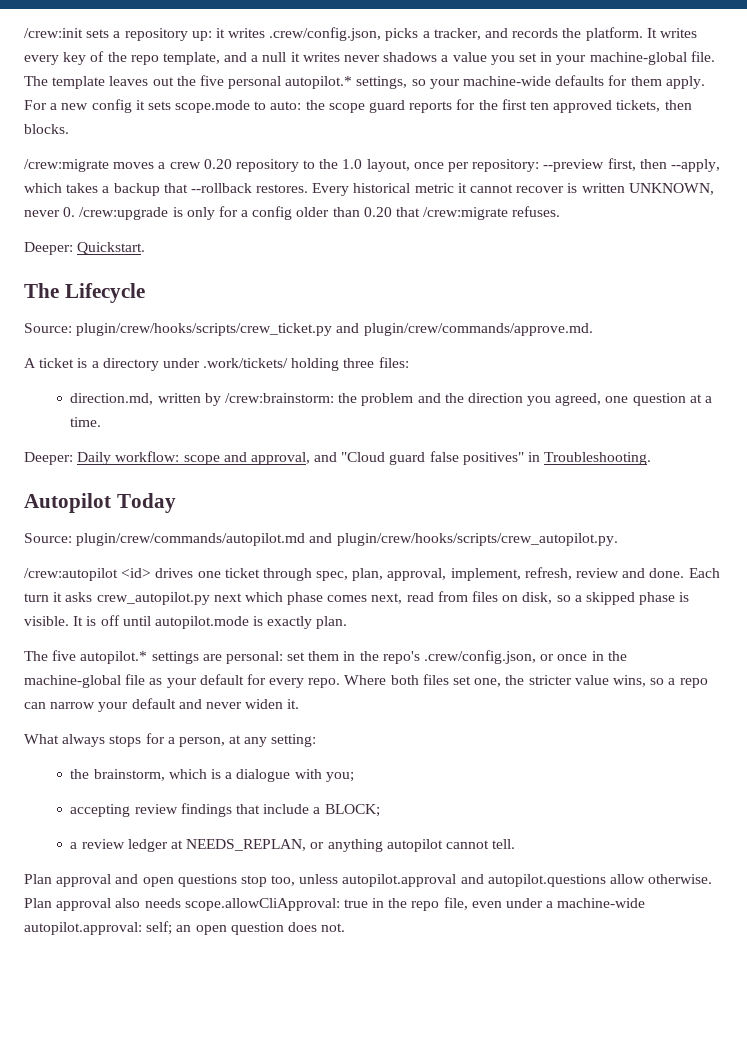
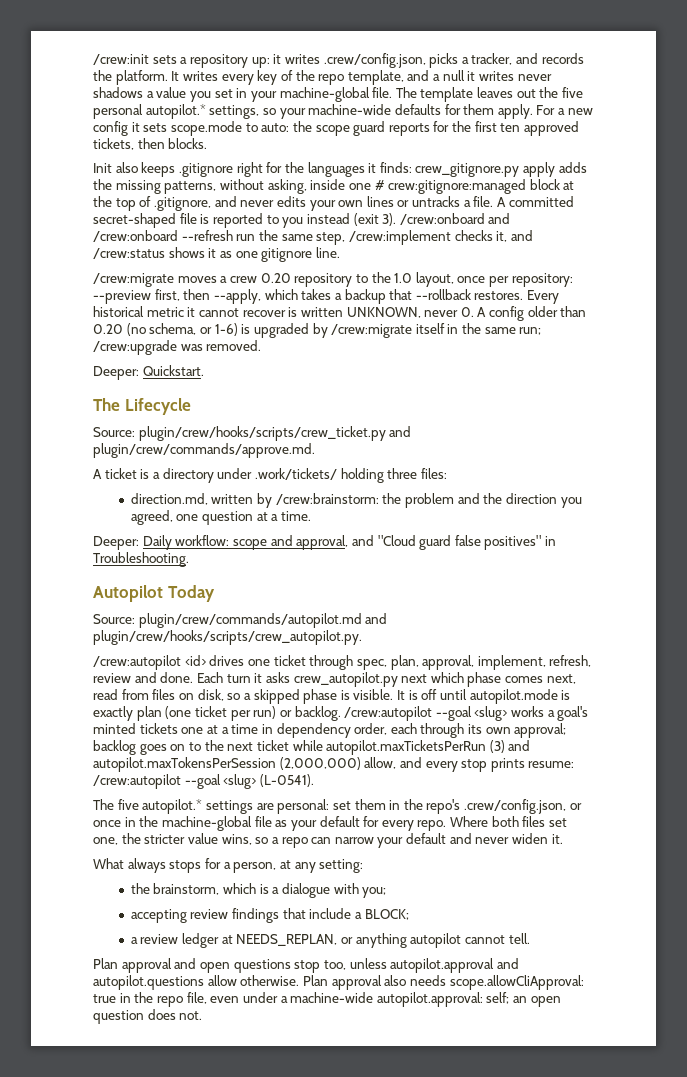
+ Init also keeps .gitignore right for the languages it finds: crew_gitignore.py apply adds the missing patterns, without asking, inside one # crew:gitignore:managed block at the top of .gitignore, and never edits your own lines or untracks a file. A committed secret-shaped file is reported to you instead (exit 3). /crew:onboard and /crew:onboard --refresh run the same step, /crew:implement checks it, and /crew:status shows it as one gitignore line.
- Every historical metric it cannot recover is written UNKNOWN, never 0. /crew:upgrade is only for a config older than 0.20 that /crew:migrate refuses.
+ Every historical metric it cannot recover is written UNKNOWN, never 0. A config older than 0.20 (no schema, or 1-6) is upgraded by /crew:migrate itself in the same run; /crew:upgrade was removed.
- It is off until autopilot.mode is exactly plan.
+ It is off until autopilot.mode is exactly plan (one ticket per run) or backlog. /crew:autopilot --goal <slug> works a goal's minted tickets one at a time in dependency order, each through its own approval; backlog goes on to the next ticket while autopilot.maxTicketsPerRun (3) and autopilot.maxTokensPerSession (2,000,000) allow, and every stop prints resume: /crew:autopilot --goal <slug> (L-0541).

